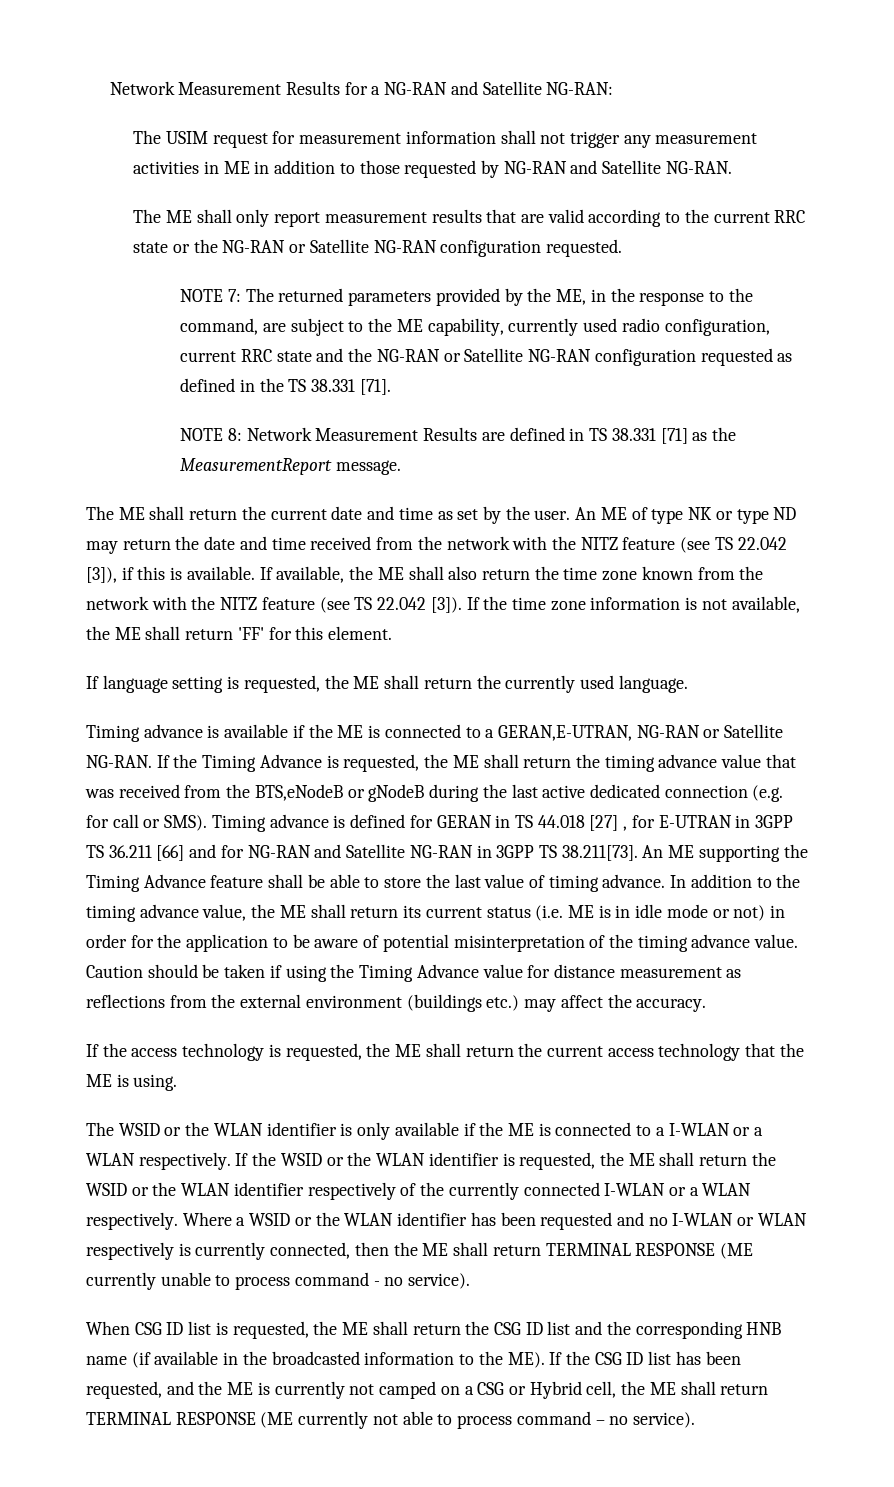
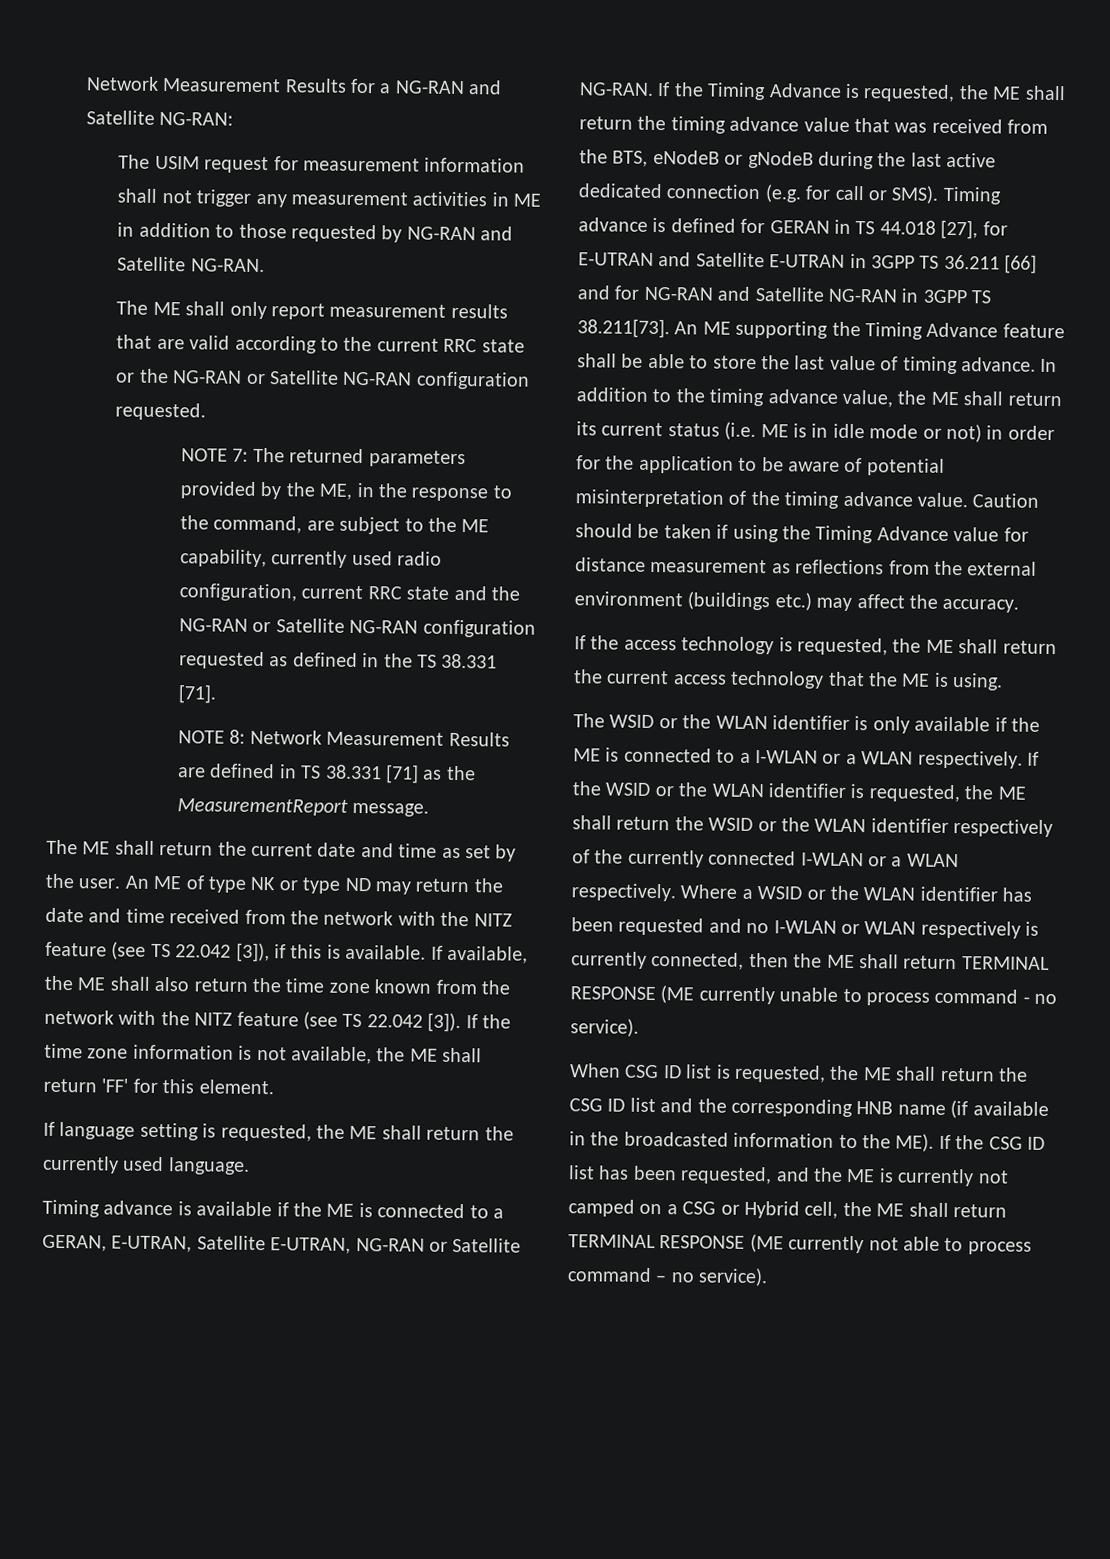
- Timing advance is available if the ME is connected to a GERAN,E-UTRAN, NG-RAN or Satellite NG-RAN.
+ Timing advance is available if the ME is connected to a GERAN, E-UTRAN, Satellite E-UTRAN, NG-RAN or Satellite NG-RAN.
- If the Timing Advance is requested, the ME shall return the timing advance value that was received from the BTS,eNodeB or gNodeB during the last active dedicated connection (e.g. for call or SMS).
+ If the Timing Advance is requested, the ME shall return the timing advance value that was received from the BTS, eNodeB or gNodeB during the last active dedicated connection (e.g. for call or SMS).
- Timing advance is defined for GERAN in TS 44.018 [27] , for E-UTRAN in 3GPP TS 36.211 [66] and for NG-RAN and Satellite NG-RAN in 3GPP TS 38.211[73]. An ME supporting the Timing Advance feature shall be able to store the last value of timing advance.
+ Timing advance is defined for GERAN in TS 44.018 [27], for E-UTRAN and Satellite E-UTRAN in 3GPP TS 36.211 [66] and for NG-RAN and Satellite NG-RAN in 3GPP TS 38.211[73]. An ME supporting the Timing Advance feature shall be able to store the last value of timing advance.

